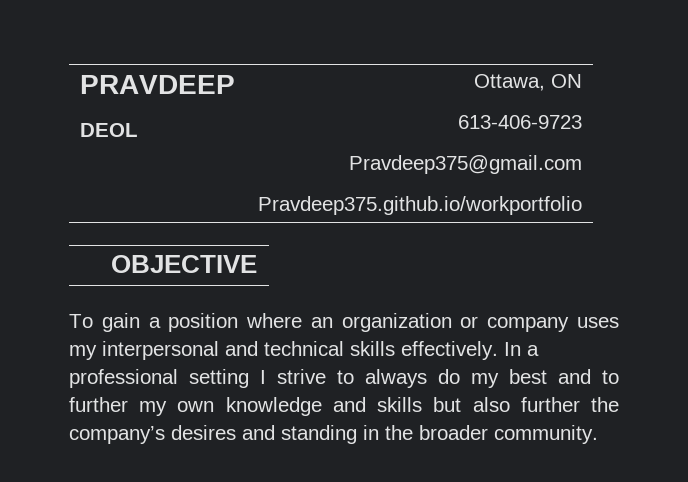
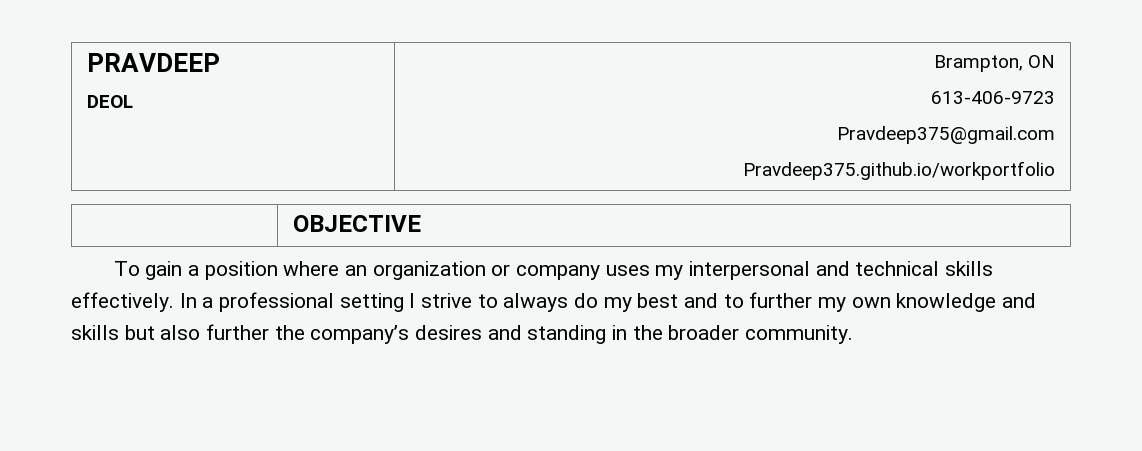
  PRAVDEEP
- DEOL | Ottawa, ON
+ DEOL | Brampton, ON

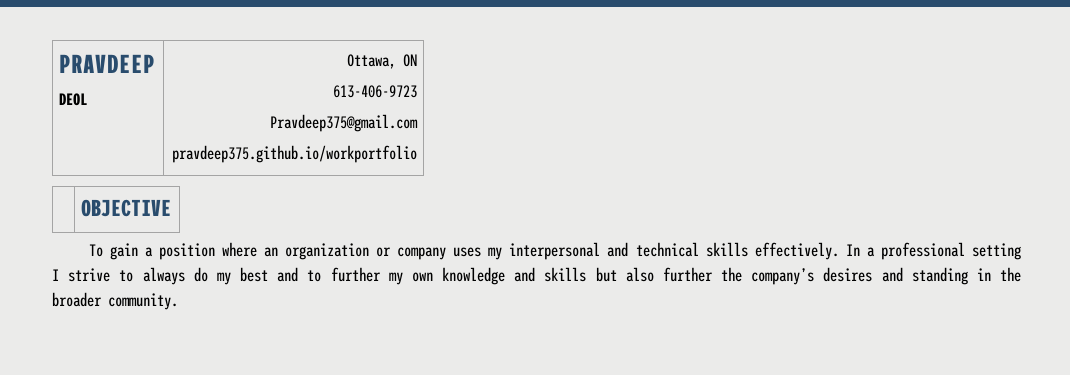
  PRAVDEEP
- DEOL | Brampton, ON
+ DEOL | Ottawa, ON
  613-406-9723
  Pravdeep375@gmail.com
- Pravdeep375.github.io/workportfolio
+ pravdeep375.github.io/workportfolio

